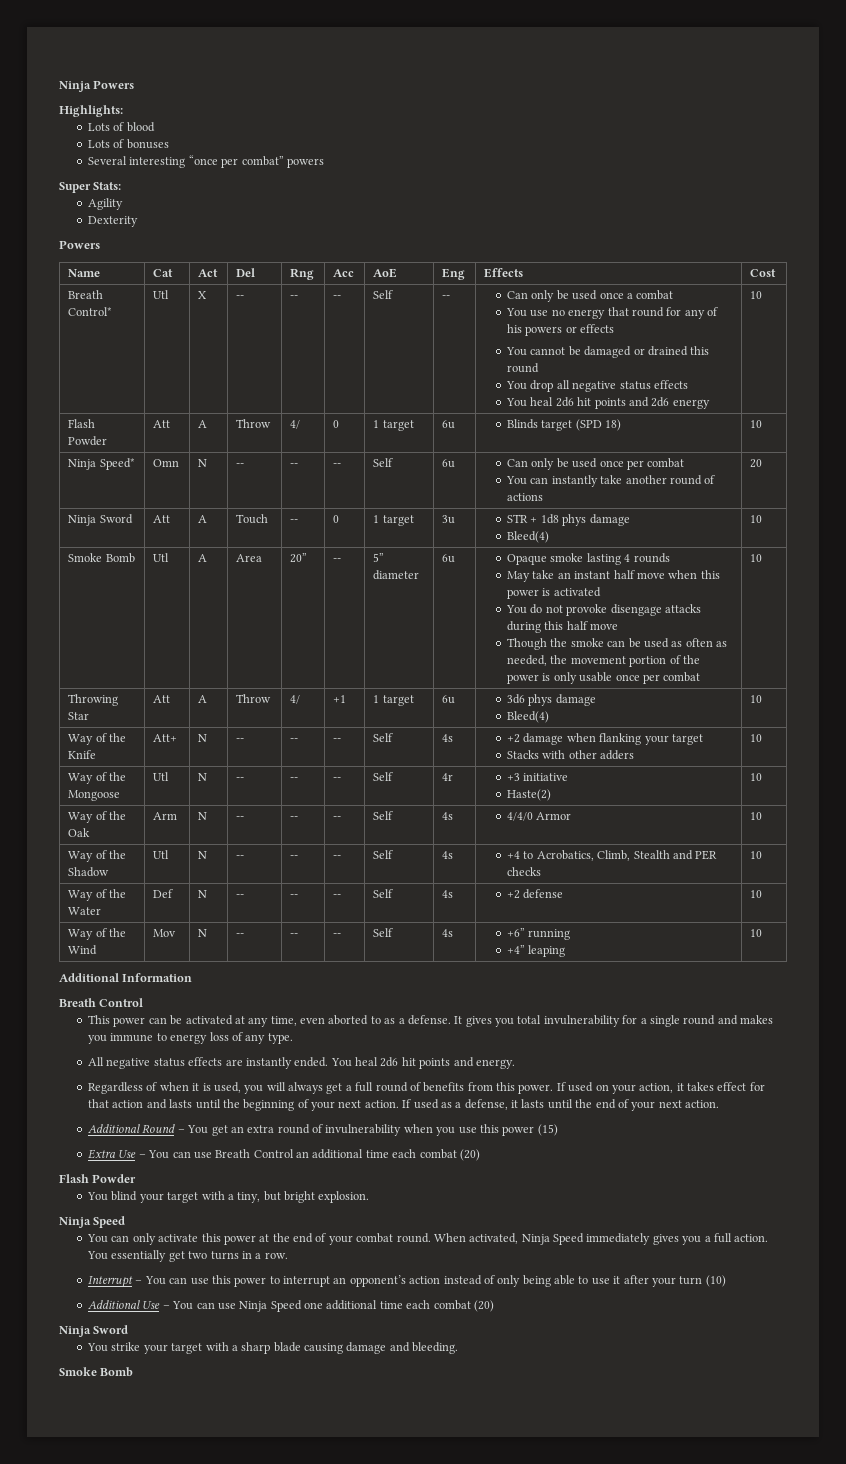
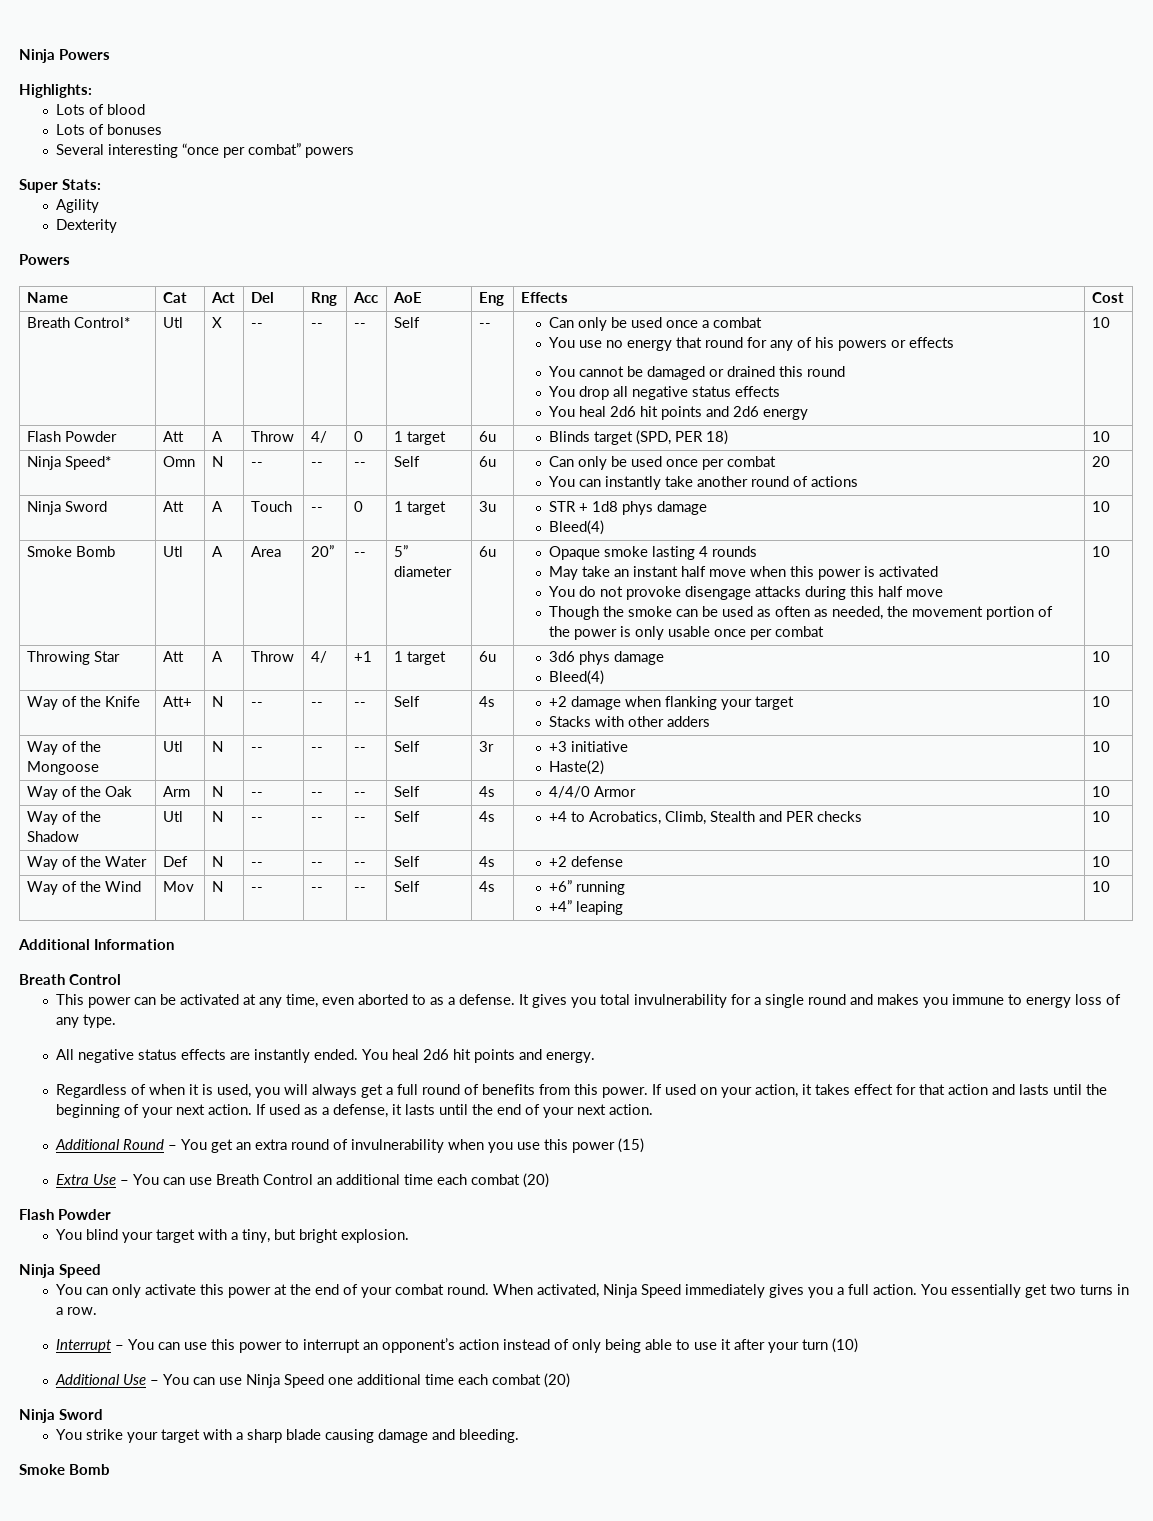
- Flash Powder | Att | A | Throw | 4/ | 0 | 1 target | 6u | Blinds target (SPD 18) | 10
+ Flash Powder | Att | A | Throw | 4/ | 0 | 1 target | 6u | Blinds target (SPD, PER 18) | 10
- Way of the Mongoose | Utl | N | -- | -- | -- | Self | 4r | +3 initiative
+ Way of the Mongoose | Utl | N | -- | -- | -- | Self | 3r | +3 initiative

